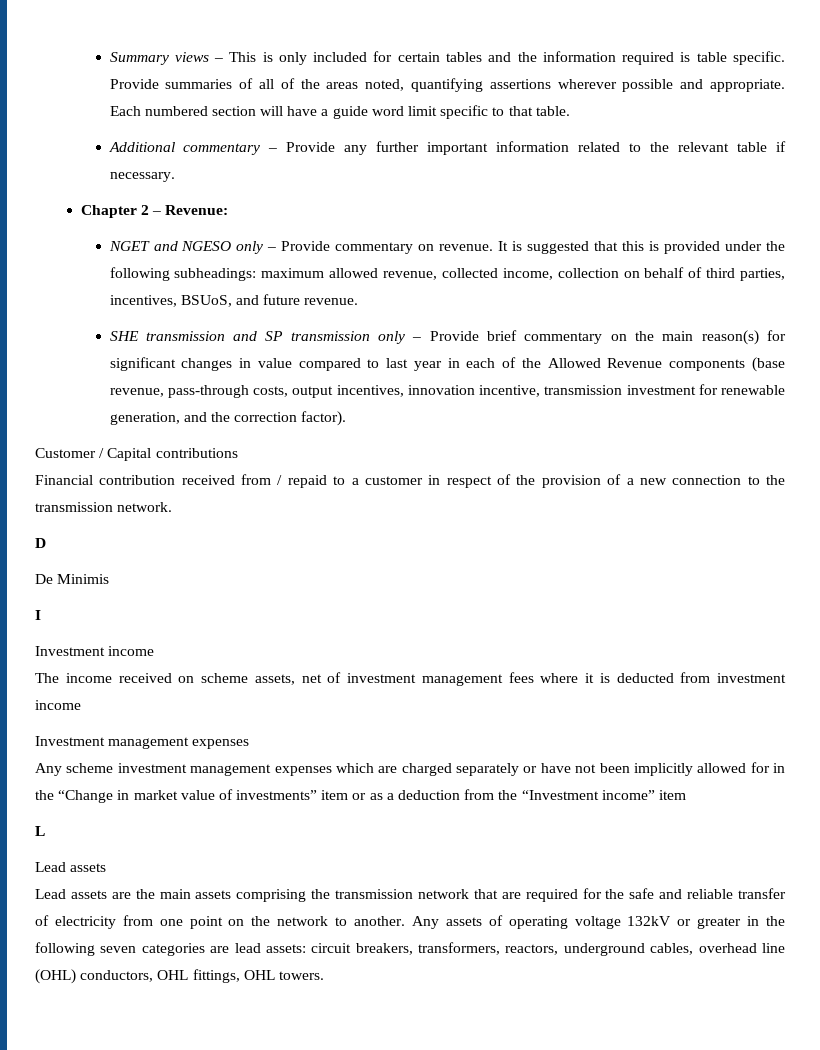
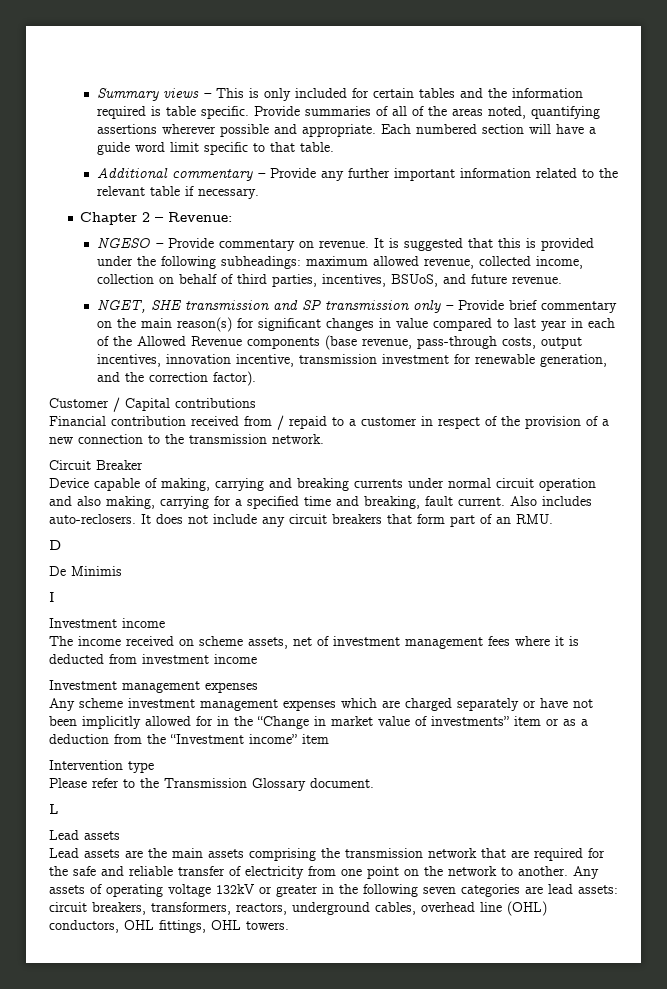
- NGET and NGESO only – Provide commentary on revenue.
+ NGESO – Provide commentary on revenue.
- SHE transmission and SP transmission only – Provide brief commentary on the main reason(s) for significant changes in value compared to last year in each of the Allowed Revenue components (base revenue, pass-through costs, output incentives, innovation incentive, transmission investment for renewable generation, and the correction factor).
+ NGET, SHE transmission and SP transmission only – Provide brief commentary on the main reason(s) for significant changes in value compared to last year in each of the Allowed Revenue components (base revenue, pass-through costs, output incentives, innovation incentive, transmission investment for renewable generation, and the correction factor).
+ Circuit Breaker
+ Device capable of making, carrying and breaking currents under normal circuit operation and also making, carrying for a specified time and breaking, fault current. Also includes auto-reclosers. It does not include any circuit breakers that form part of an RMU.
+ Intervention type
+ Please refer to the Transmission Glossary document.

